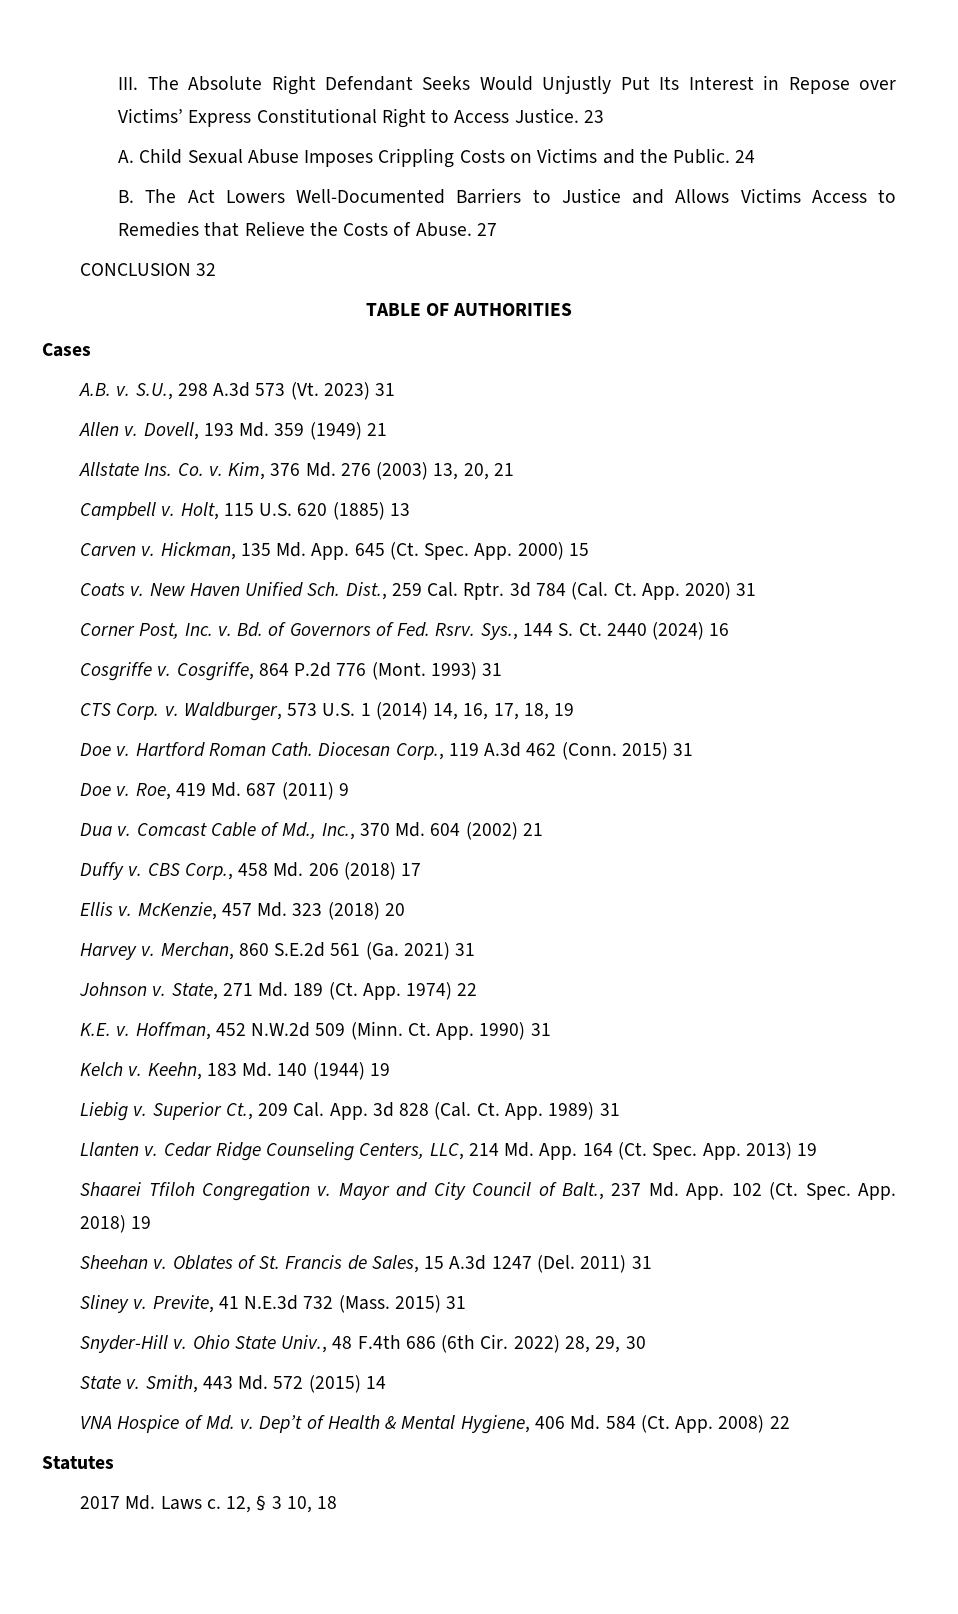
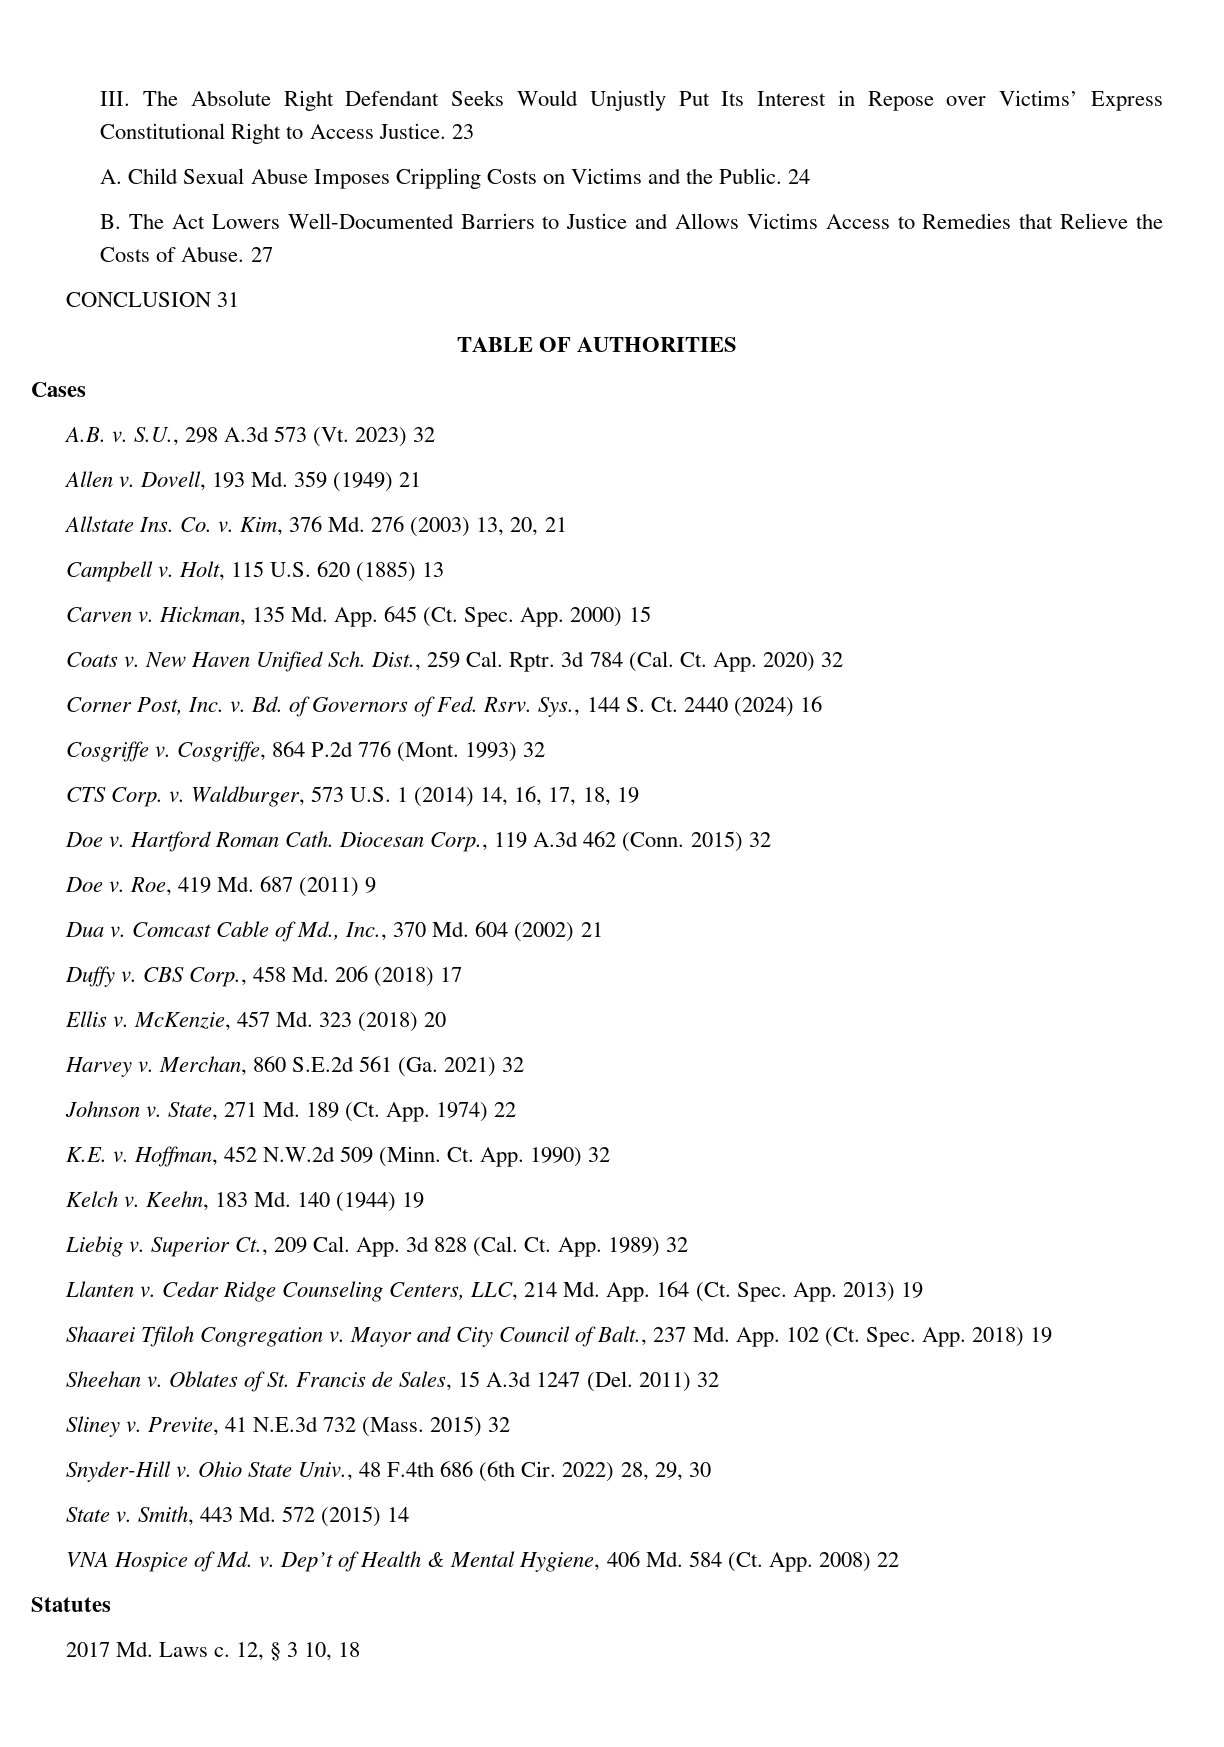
- CONCLUSION 32
+ CONCLUSION 31
- S.U., 298 A.3d 573 (Vt. 2023) 31
+ S.U., 298 A.3d 573 (Vt. 2023) 32
- 3d 784 (Cal. Ct. App. 2020) 31
+ 3d 784 (Cal. Ct. App. 2020) 32
- 1993) 31
+ 1993) 32
- Diocesan Corp., 119 A.3d 462 (Conn. 2015) 31
+ Diocesan Corp., 119 A.3d 462 (Conn. 2015) 32
- Merchan, 860 S.E.2d 561 (Ga. 2021) 31
+ Merchan, 860 S.E.2d 561 (Ga. 2021) 32
- Ct. App. 1990) 31
+ Ct. App. 1990) 32
- Superior Ct., 209 Cal. App. 3d 828 (Cal. Ct. App. 1989) 31
+ Superior Ct., 209 Cal. App. 3d 828 (Cal. Ct. App. 1989) 32
- Oblates of St. Francis de Sales, 15 A.3d 1247 (Del. 2011) 31
+ Oblates of St. Francis de Sales, 15 A.3d 1247 (Del. 2011) 32
- Previte, 41 N.E.3d 732 (Mass. 2015) 31
+ Previte, 41 N.E.3d 732 (Mass. 2015) 32

